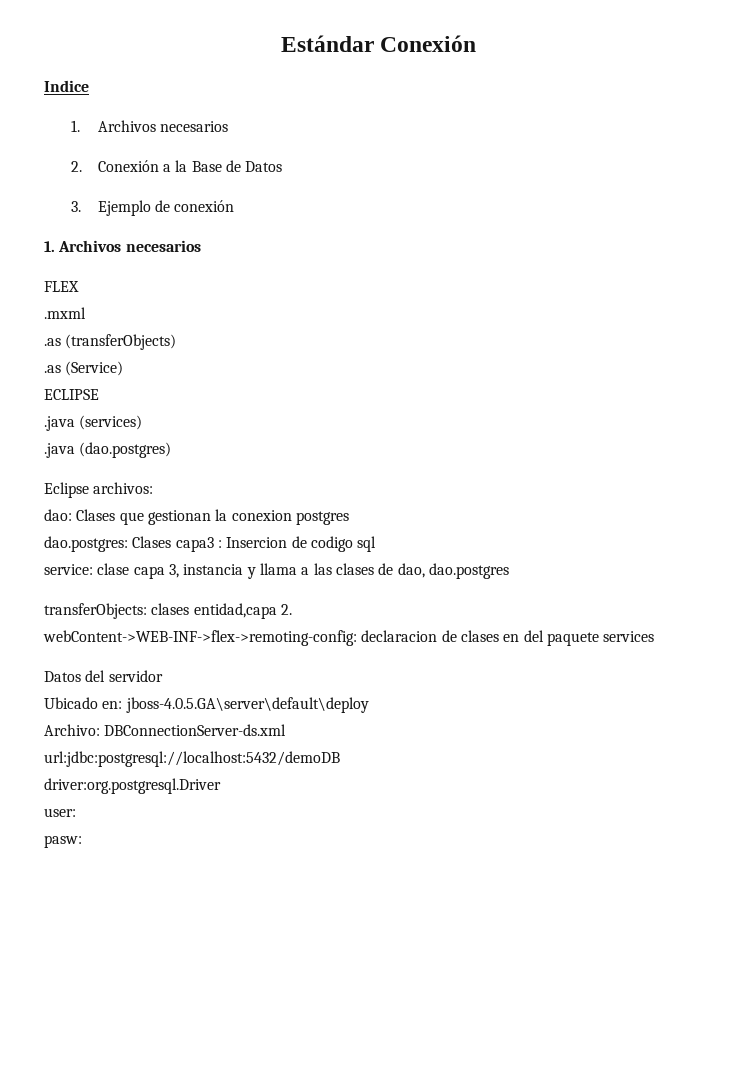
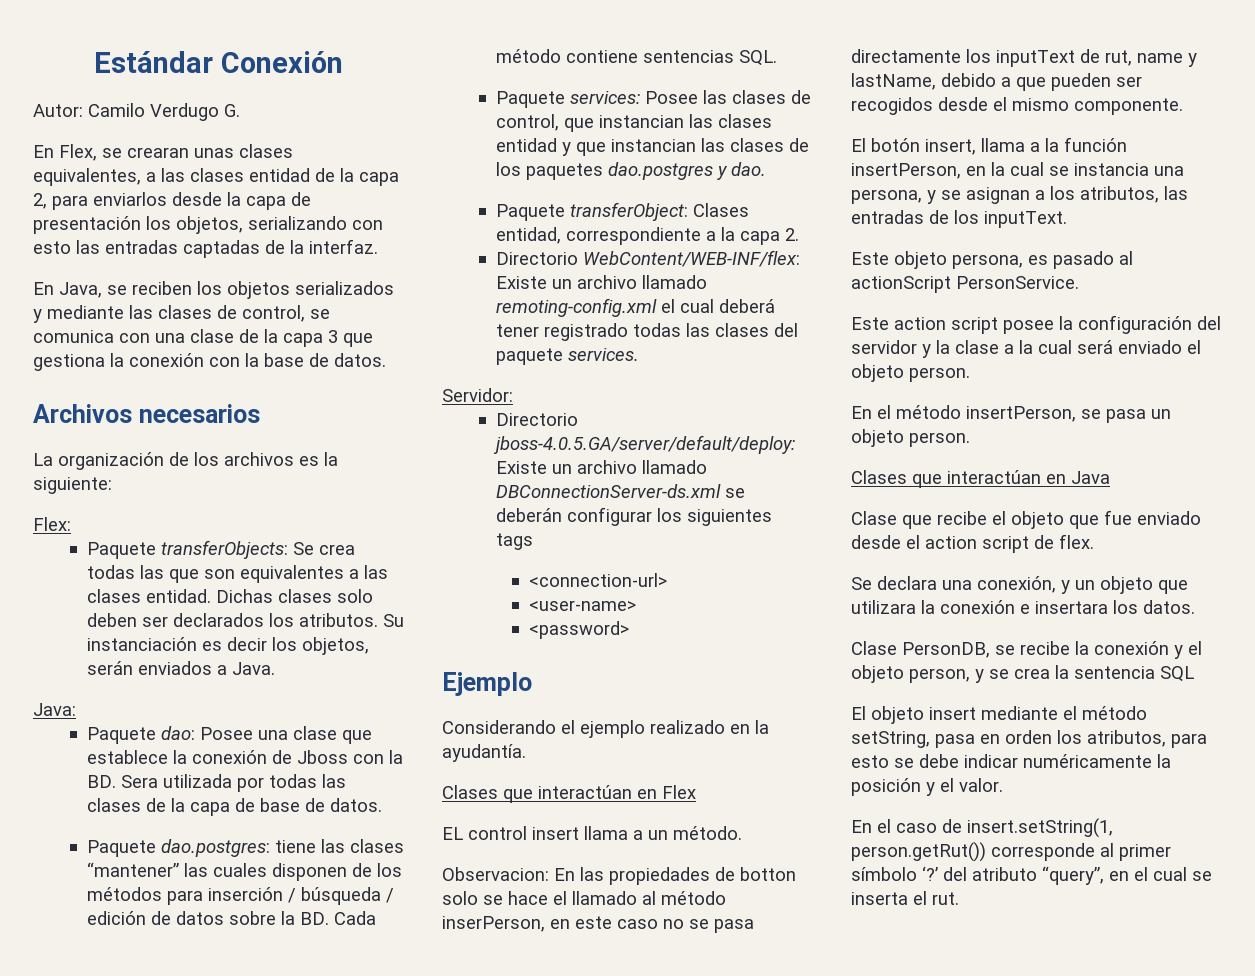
- Indice
- 1. Archivos necesarios
- 2. Conexión a la Base de Datos
- 3. Ejemplo de conexión
- 1. Archivos necesarios
- FLEX
- .mxml
- .as (transferObjects)
- .as (Service)
- ECLIPSE
- .java (services)
- .java (dao.postgres)
- Eclipse archivos:
- dao: Clases que gestionan la conexion postgres
- dao.postgres: Clases capa3 : Insercion de codigo sql
- service: clase capa 3, instancia y llama a las clases de dao, dao.postgres
- transferObjects: clases entidad,capa 2.
- webContent->WEB-INF->flex->remoting-config: declaracion de clases en del paquete services
- Datos del servidor
- Ubicado en: jboss-4.0.5.GA\server\default\deploy
- Archivo: DBConnectionServer-ds.xml
- url:jdbc:postgresql://localhost:5432/demoDB
- driver:org.postgresql.Driver
- user:
- pasw:
+ Autor: Camilo Verdugo G.
+ En Flex, se crearan unas clases equivalentes, a las clases entidad de la capa 2, para enviarlos desde la capa de presentación los objetos, serializando con esto las entradas captadas de la interfaz.
+ En Java, se reciben los objetos serializados y mediante las clases de control, se comunica con una clase de la capa 3 que gestiona la conexión con la base de datos.
+ Archivos necesarios
+ La organización de los archivos es la siguiente:
+ Flex:
+ Paquete transferObjects: Se crea todas las que son equivalentes a las clases entidad. Dichas clases solo deben ser declarados los atributos. Su instanciación es decir los objetos, serán enviados a Java.
+ Java:
+ Paquete dao: Posee una clase que establece la conexión de Jboss con la BD. Sera utilizada por todas las clases de la capa de base de datos.
+ Paquete dao.postgres: tiene las clases “mantener” las cuales disponen de los métodos para inserción / búsqueda / edición de datos sobre la BD. Cada método contiene sentencias SQL.
+ Paquete services: Posee las clases de control, que instancian las clases entidad y que instancian las clases de los paquetes dao.postgres y dao.
+ Paquete transferObject: Clases entidad, correspondiente a la capa 2.
+ Directorio WebContent/WEB-INF/flex: Existe un archivo llamado remoting-config.xml el cual deberá tener registrado todas las clases del paquete services.
+ Servidor:
+ Directorio jboss-4.0.5.GA/server/default/deploy: Existe un archivo llamado DBConnectionServer-ds.xml se deberán configurar los siguientes tags
+ <connection-url>
+ <user-name>
+ <password>
+ Ejemplo
+ Considerando el ejemplo realizado en la ayudantía.
+ Clases que interactúan en Flex
+ EL control insert llama a un método.
+ Observacion: En las propiedades de botton solo se hace el llamado al método inserPerson, en este caso no se pasa directamente los inputText de rut, name y lastName, debido a que pueden ser recogidos desde el mismo componente.
+ El botón insert, llama a la función insertPerson, en la cual se instancia una persona, y se asignan a los atributos, las entradas de los inputText.
+ Este objeto persona, es pasado al actionScript PersonService.
+ Este action script posee la configuración del servidor y la clase a la cual será enviado el objeto person.
+ En el método insertPerson, se pasa un objeto person.
+ Clases que interactúan en Java
+ Clase que recibe el objeto que fue enviado desde el action script de flex.
+ Se declara una conexión, y un objeto que utilizara la conexión e insertara los datos.
+ Clase PersonDB, se recibe la conexión y el objeto person, y se crea la sentencia SQL
+ El objeto insert mediante el método setString, pasa en orden los atributos, para esto se debe indicar numéricamente la posición y el valor.
+ En el caso de insert.setString(1, person.getRut()) corresponde al primer símbolo ‘?’ del atributo “query”, en el cual se inserta el rut.

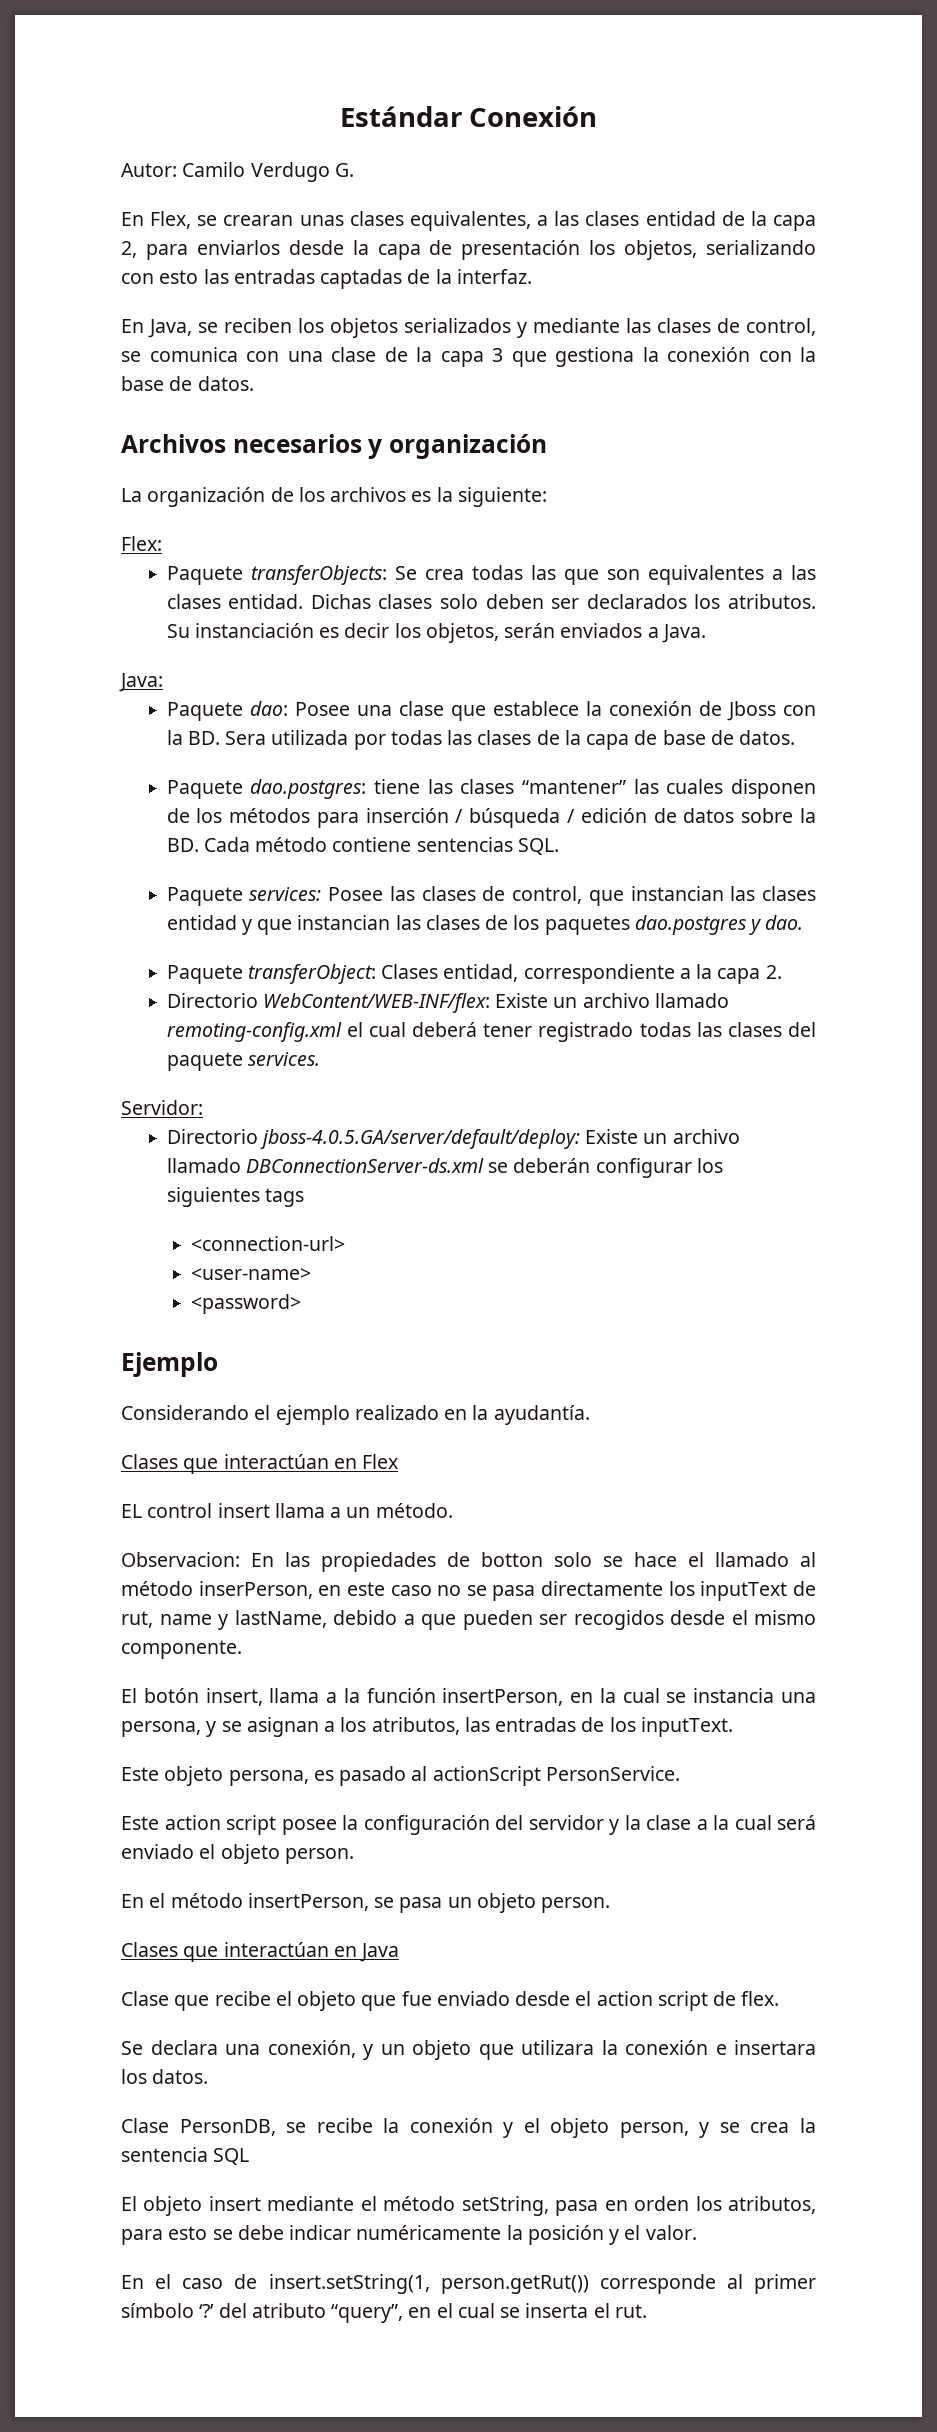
- Archivos necesarios
+ Archivos necesarios y organización

